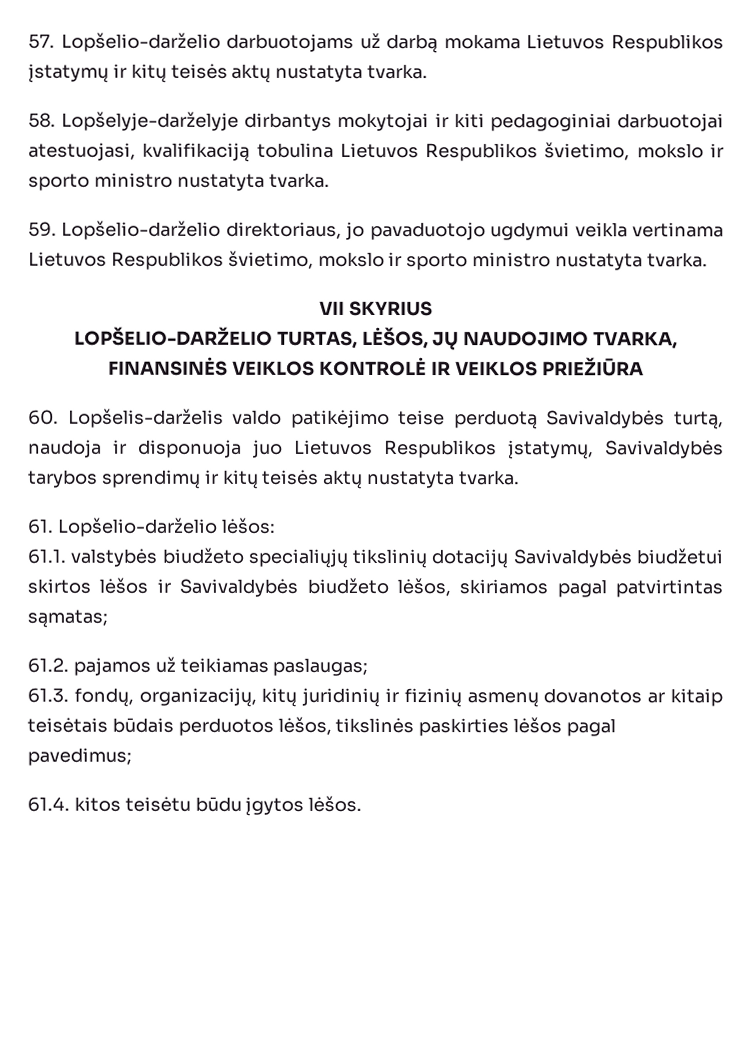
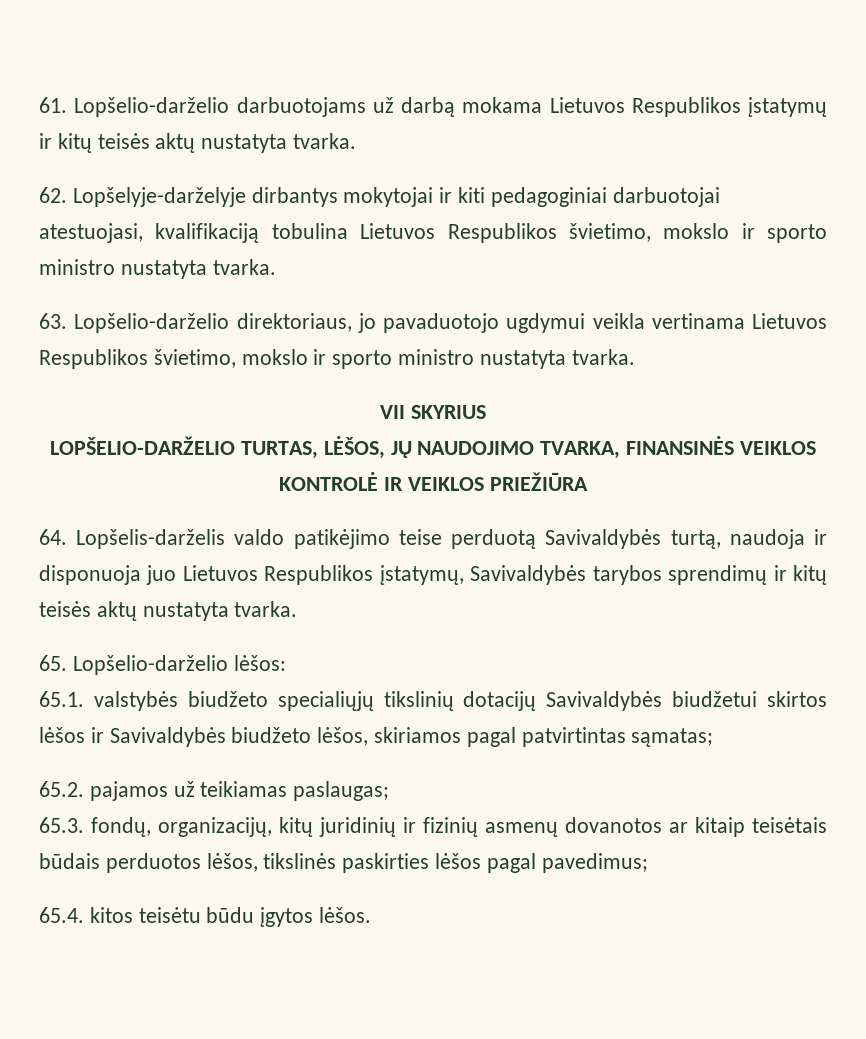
- 57. Lopšelio-darželio darbuotojams už darbą mokama Lietuvos Respublikos įstatymų ir kitų teisės aktų nustatyta tvarka.
+ 61. Lopšelio-darželio darbuotojams už darbą mokama Lietuvos Respublikos įstatymų ir kitų teisės aktų nustatyta tvarka.
- 58. Lopšelyje-darželyje dirbantys mokytojai ir kiti pedagoginiai darbuotojai atestuojasi, kvalifikaciją tobulina Lietuvos Respublikos švietimo, mokslo ir sporto ministro nustatyta tvarka.
+ 62. Lopšelyje-darželyje dirbantys mokytojai ir kiti pedagoginiai darbuotojai atestuojasi, kvalifikaciją tobulina Lietuvos Respublikos švietimo, mokslo ir sporto ministro nustatyta tvarka.
- 59. Lopšelio-darželio direktoriaus, jo pavaduotojo ugdymui veikla vertinama Lietuvos Respublikos švietimo, mokslo ir sporto ministro nustatyta tvarka.
+ 63. Lopšelio-darželio direktoriaus, jo pavaduotojo ugdymui veikla vertinama Lietuvos Respublikos švietimo, mokslo ir sporto ministro nustatyta tvarka.
- 60. Lopšelis-darželis valdo patikėjimo teise perduotą Savivaldybės turtą, naudoja ir disponuoja juo Lietuvos Respublikos įstatymų, Savivaldybės tarybos sprendimų ir kitų teisės aktų nustatyta tvarka.
+ 64. Lopšelis-darželis valdo patikėjimo teise perduotą Savivaldybės turtą, naudoja ir disponuoja juo Lietuvos Respublikos įstatymų, Savivaldybės tarybos sprendimų ir kitų teisės aktų nustatyta tvarka.
- 61. Lopšelio-darželio lėšos:
+ 65. Lopšelio-darželio lėšos:
- 61.1. valstybės biudžeto specialiųjų tikslinių dotacijų Savivaldybės biudžetui skirtos lėšos ir Savivaldybės biudžeto lėšos, skiriamos pagal patvirtintas sąmatas;
+ 65.1. valstybės biudžeto specialiųjų tikslinių dotacijų Savivaldybės biudžetui skirtos lėšos ir Savivaldybės biudžeto lėšos, skiriamos pagal patvirtintas sąmatas;
- 61.2. pajamos už teikiamas paslaugas;
+ 65.2. pajamos už teikiamas paslaugas;
- 61.3. fondų, organizacijų, kitų juridinių ir fizinių asmenų dovanotos ar kitaip teisėtais būdais perduotos lėšos, tikslinės paskirties lėšos pagal pavedimus;
+ 65.3. fondų, organizacijų, kitų juridinių ir fizinių asmenų dovanotos ar kitaip teisėtais būdais perduotos lėšos, tikslinės paskirties lėšos pagal pavedimus;
- 61.4. kitos teisėtu būdu įgytos lėšos.
+ 65.4. kitos teisėtu būdu įgytos lėšos.

